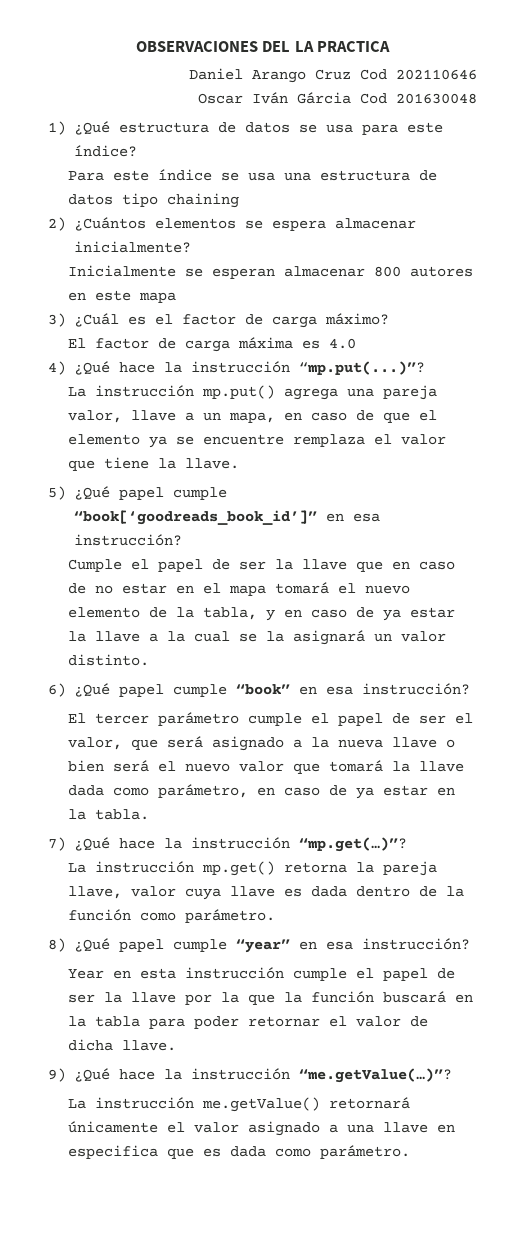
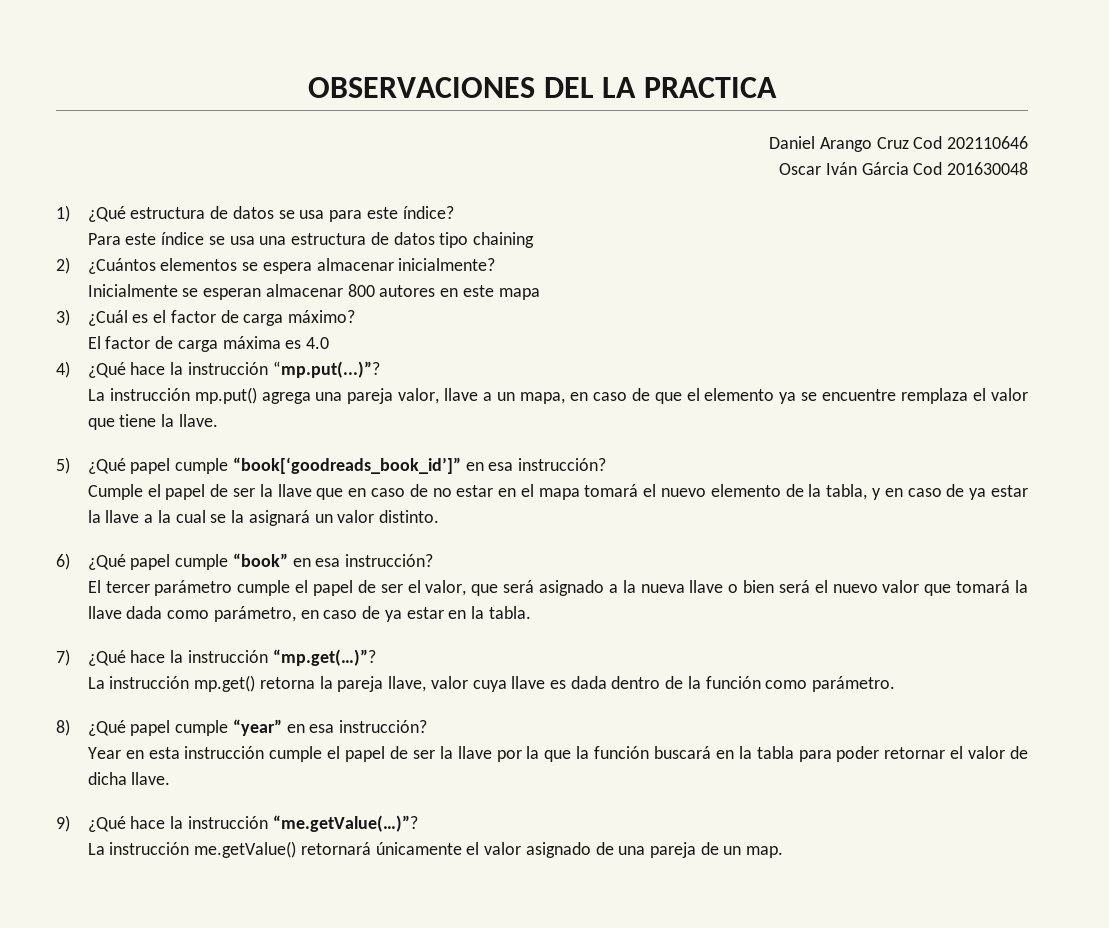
- La instrucción me.getValue() retornará únicamente el valor asignado a una llave en especifica que es dada como parámetro.
+ La instrucción me.getValue() retornará únicamente el valor asignado de una pareja de un map.

